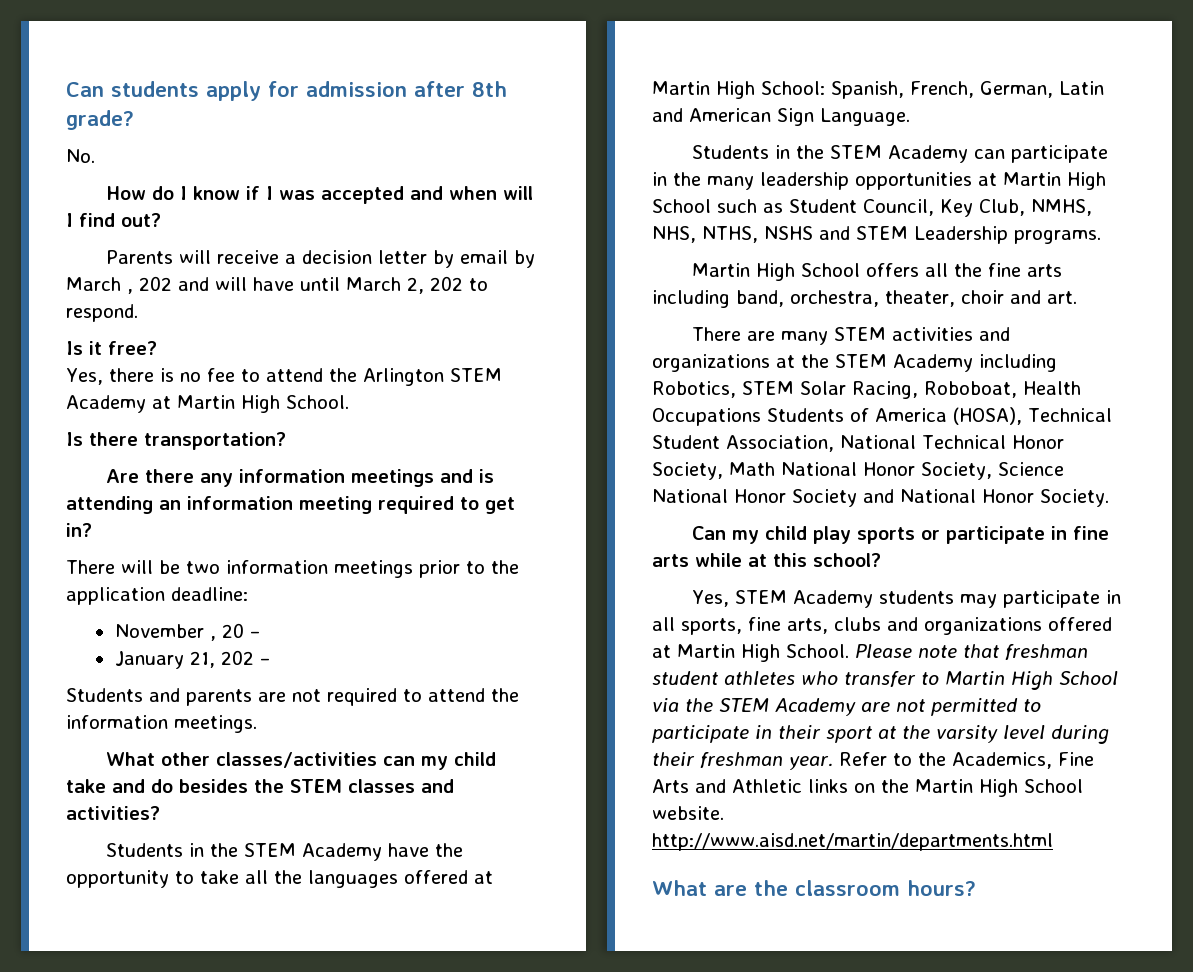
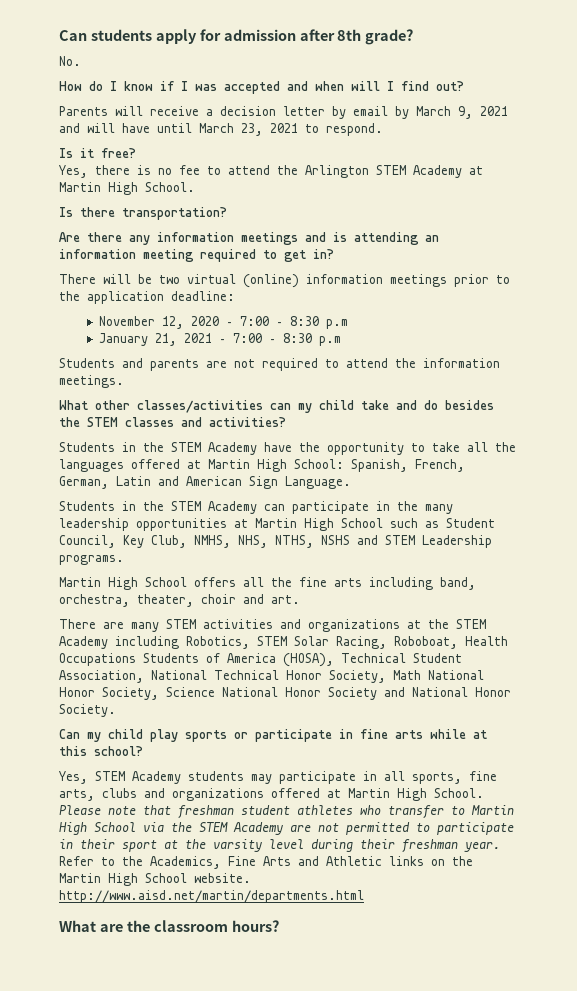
- Parents will receive a decision letter by email by March , 202 and will have until March 2, 202 to respond.
+ Parents will receive a decision letter by email by March 9, 2021 and will have until March 23, 2021 to respond.
- There will be two information meetings prior to the application deadline:
+ There will be two virtual (online) information meetings prior to the application deadline:
- November , 20 –
+ November 12, 2020 – 7:00 – 8:30 p.m
- January 21, 202 –
+ January 21, 2021 – 7:00 – 8:30 p.m

